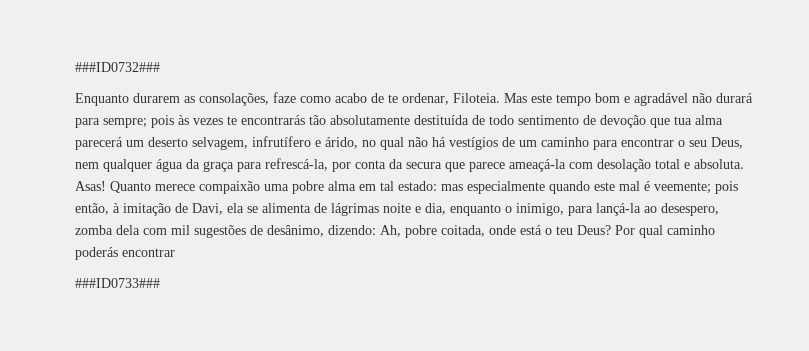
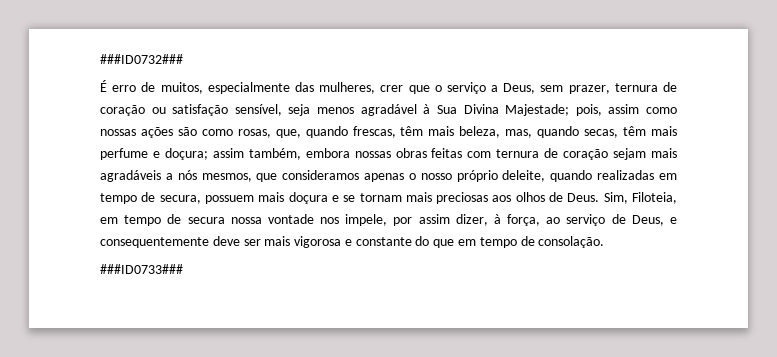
- Enquanto durarem as consolações, faze como acabo de te ordenar, Filoteia. Mas este tempo bom e agradável não durará para sempre; pois às vezes te encontrarás tão absolutamente destituída de todo sentimento de devoção que tua alma parecerá um deserto selvagem, infrutífero e árido, no qual não há vestígios de um caminho para encontrar o seu Deus, nem qualquer água da graça para refrescá-la, por conta da secura que parece ameaçá-la com desolação total e absoluta. Asas! Quanto merece compaixão uma pobre alma em tal estado: mas especialmente quando este mal é veemente; pois então, à imitação de Davi, ela se alimenta de lágrimas noite e dia, enquanto o inimigo, para lançá-la ao desespero, zomba dela com mil sugestões de desânimo, dizendo: Ah, pobre coitada, onde está o teu Deus? Por qual caminho poderás encontrar
+ É erro de muitos, especialmente das mulheres, crer que o serviço a Deus, sem prazer, ternura de coração ou satisfação sensível, seja menos agradável à Sua Divina Majestade; pois, assim como nossas ações são como rosas, que, quando frescas, têm mais beleza, mas, quando secas, têm mais perfume e doçura; assim também, embora nossas obras feitas com ternura de coração sejam mais agradáveis a nós mesmos, que consideramos apenas o nosso próprio deleite, quando realizadas em tempo de secura, possuem mais doçura e se tornam mais preciosas aos olhos de Deus. Sim, Filoteia, em tempo de secura nossa vontade nos impele, por assim dizer, à força, ao serviço de Deus, e consequentemente deve ser mais vigorosa e constante do que em tempo de consolação.

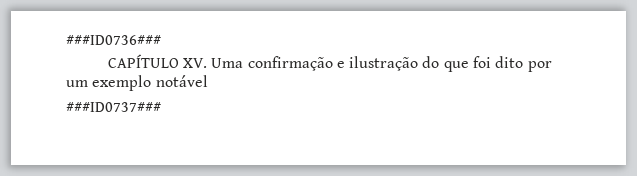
- ###ID0732###
- É erro de muitos, especialmente das mulheres, crer que o serviço a Deus, sem prazer, ternura de coração ou satisfação sensível, seja menos agradável à Sua Divina Majestade; pois, assim como nossas ações são como rosas, que, quando frescas, têm mais beleza, mas, quando secas, têm mais perfume e doçura; assim também, embora nossas obras feitas com ternura de coração sejam mais agradáveis a nós mesmos, que consideramos apenas o nosso próprio deleite, quando realizadas em tempo de secura, possuem mais doçura e se tornam mais preciosas aos olhos de Deus. Sim, Filoteia, em tempo de secura nossa vontade nos impele, por assim dizer, à força, ao serviço de Deus, e consequentemente deve ser mais vigorosa e constante do que em tempo de consolação.
- ###ID0733###
+ ###ID0736###
+ CAPÍTULO XV. Uma confirmação e ilustração do que foi dito por um exemplo notável
+ ###ID0737###

